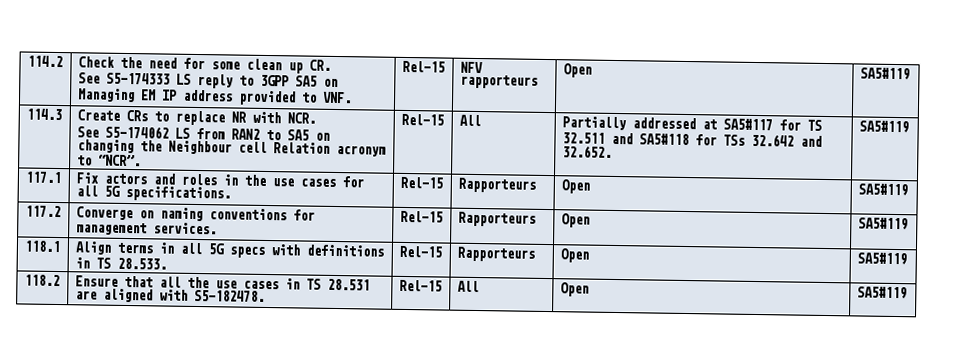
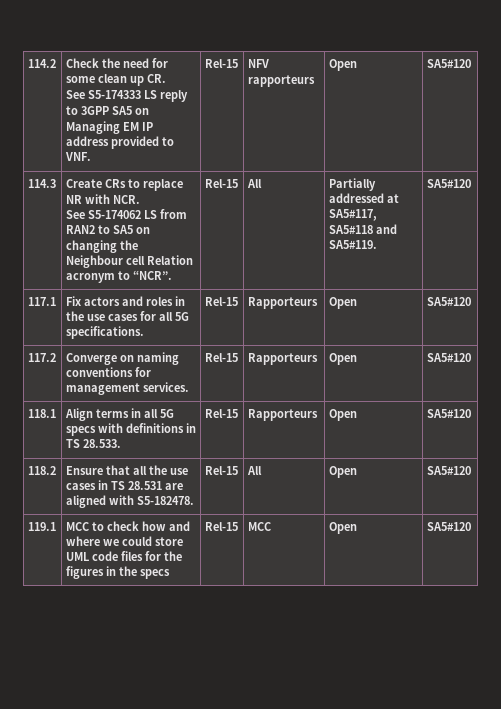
  114.2 | Check the need for some clean up CR.
- See S5-174333 LS reply to 3GPP SA5 on Managing EM IP address provided to VNF. | Rel-15 | NFV rapporteurs | Open | SA5#119
+ See S5-174333 LS reply to 3GPP SA5 on Managing EM IP address provided to VNF. | Rel-15 | NFV rapporteurs | Open | SA5#120
- Partially addressed at SA5#117 for TS 32.511 and SA5#118 for TSs 32.642 and 32.652. | SA5#119
+ Partially addressed at SA5#117, SA5#118 and SA5#119. | SA5#120
- 117.1 | Fix actors and roles in the use cases for all 5G specifications. | Rel-15 | Rapporteurs | Open | SA5#119
+ 117.1 | Fix actors and roles in the use cases for all 5G specifications. | Rel-15 | Rapporteurs | Open | SA5#120
- 117.2 | Converge on naming conventions for management services. | Rel-15 | Rapporteurs | Open | SA5#119
+ 117.2 | Converge on naming conventions for management services. | Rel-15 | Rapporteurs | Open | SA5#120
- 118.1 | Align terms in all 5G specs with definitions in TS 28.533. | Rel-15 | Rapporteurs | Open | SA5#119
+ 118.1 | Align terms in all 5G specs with definitions in TS 28.533. | Rel-15 | Rapporteurs | Open | SA5#120
- 118.2 | Ensure that all the use cases in TS 28.531 are aligned with S5‑182478. | Rel-15 | All | Open | SA5#119
+ 118.2 | Ensure that all the use cases in TS 28.531 are aligned with S5‑182478. | Rel-15 | All | Open | SA5#120
+ 119.1 | MCC to check how and where we could store UML code files for the figures in the specs | Rel-15 | MCC | Open | SA5#120

